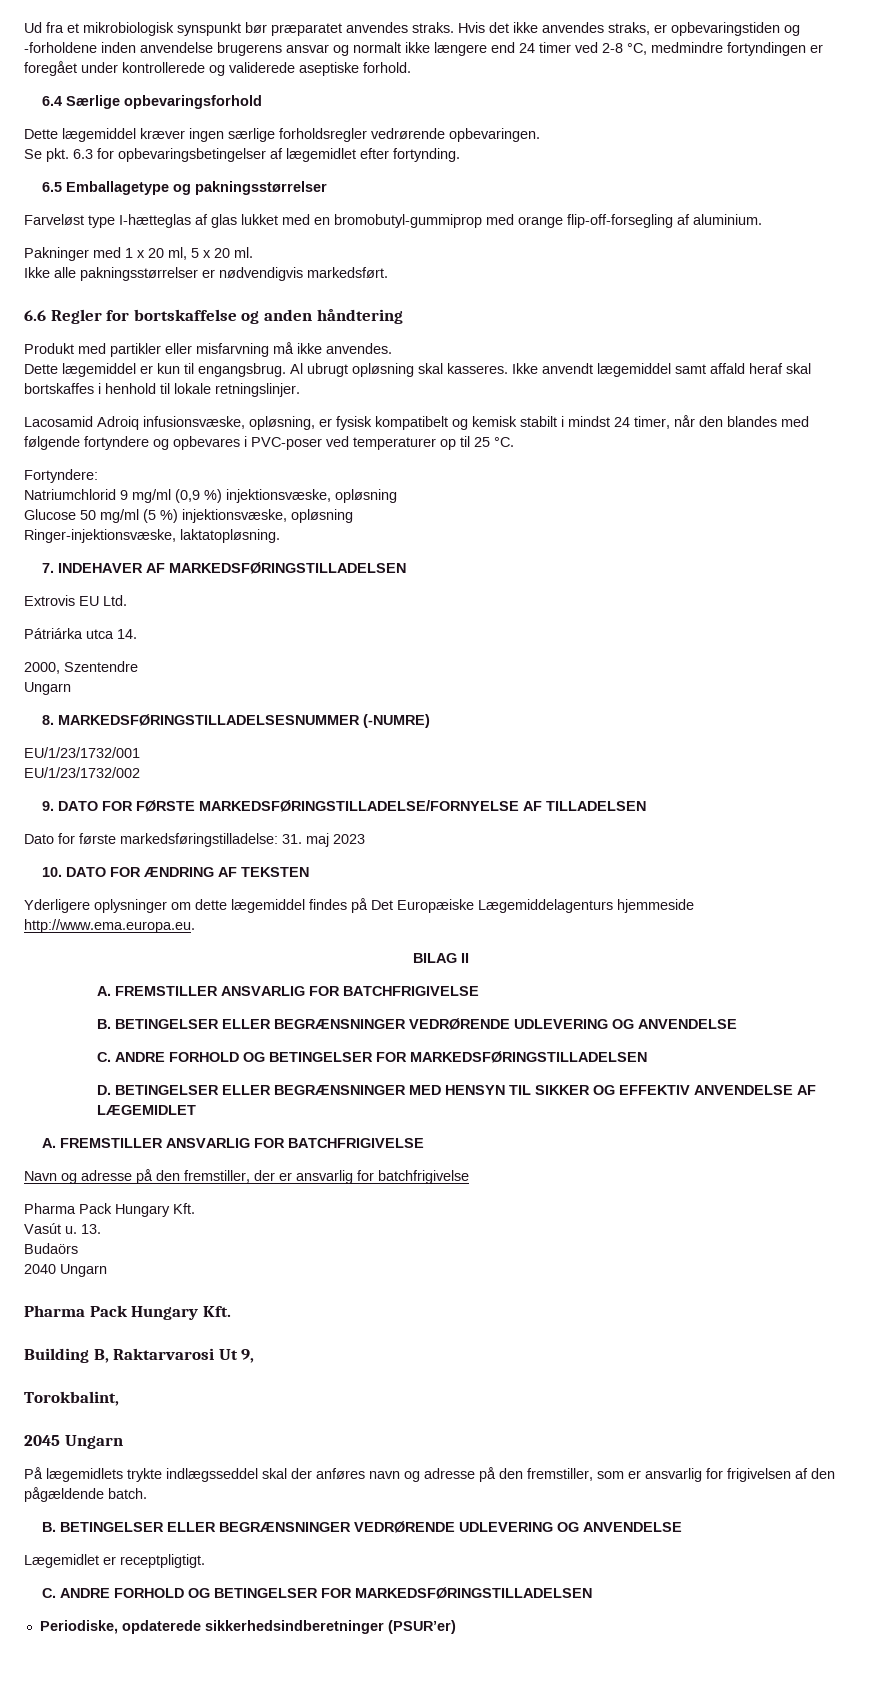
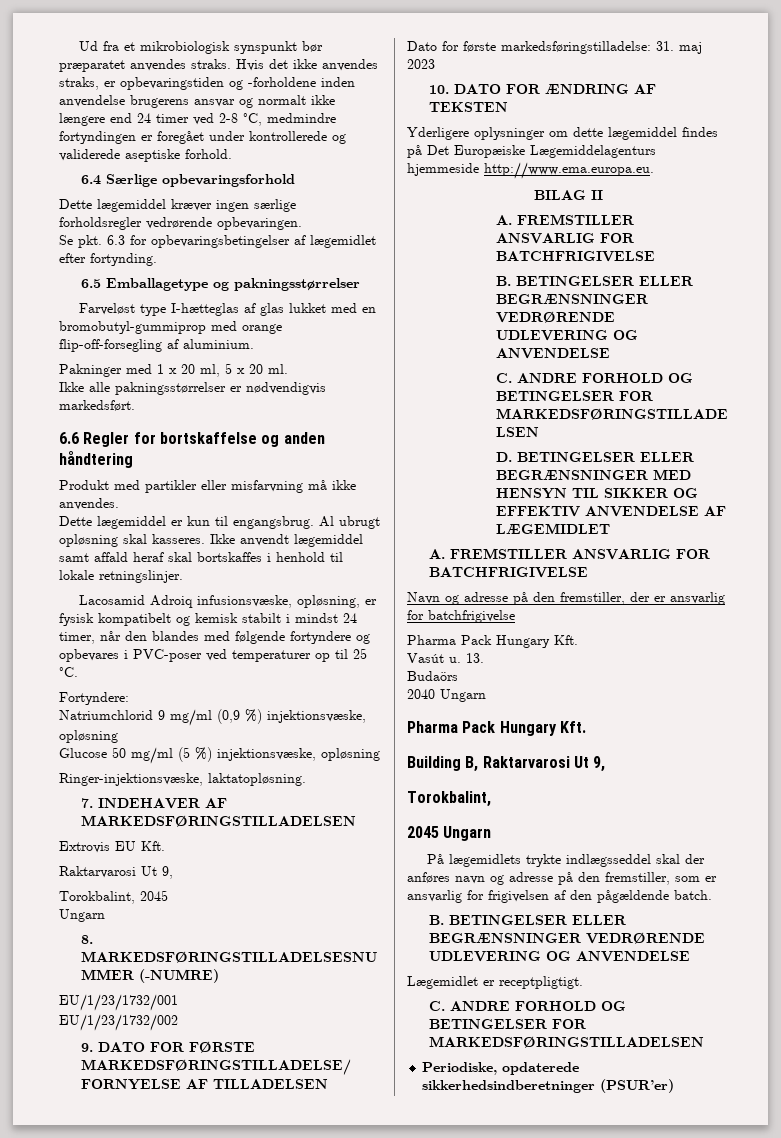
- Extrovis EU Ltd.
- Pátriárka utca 14.
- 2000, Szentendre
+ Extrovis EU Kft.
+ Raktarvarosi Ut 9,
+ Torokbalint, 2045

